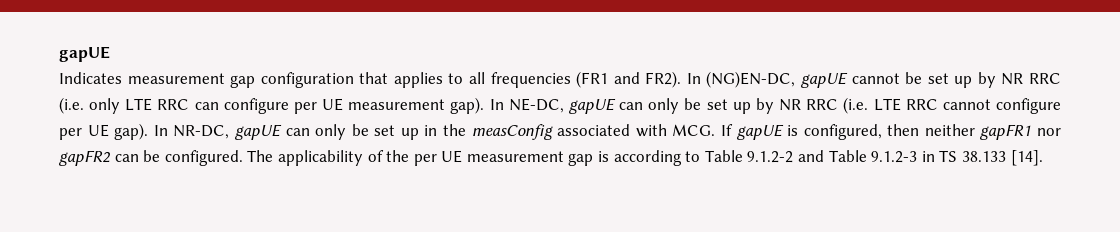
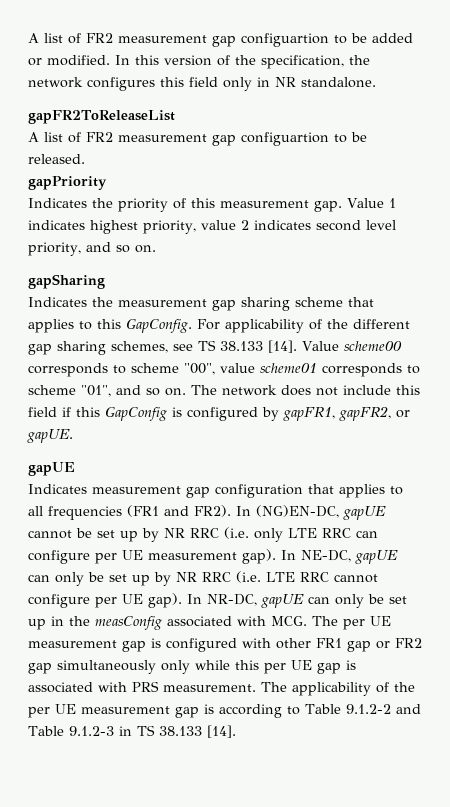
+ A list of FR2 measurement gap configuartion to be added or modified. In this version of the specification, the network configures this field only in NR standalone.
+ gapFR2ToReleaseList
+ A list of FR2 measurement gap configuartion to be released.
+ gapPriority
+ Indicates the priority of this measurement gap. Value 1 indicates highest priority, value 2 indicates second level priority, and so on.
+ gapSharing
+ Indicates the measurement gap sharing scheme that applies to this GapConfig. For applicability of the different gap sharing schemes, see TS 38.133 [14]. Value scheme00 corresponds to scheme "00", value scheme01 corresponds to scheme "01", and so on. The network does not include this field if this GapConfig is configured by gapFR1, gapFR2, or gapUE.
- In NR-DC, gapUE can only be set up in the measConfig associated with MCG. If gapUE is configured, then neither gapFR1 nor gapFR2 can be configured.
+ In NR-DC, gapUE can only be set up in the measConfig associated with MCG. The per UE measurement gap is configured with other FR1 gap or FR2 gap simultaneously only while this per UE gap is associated with PRS measurement.

